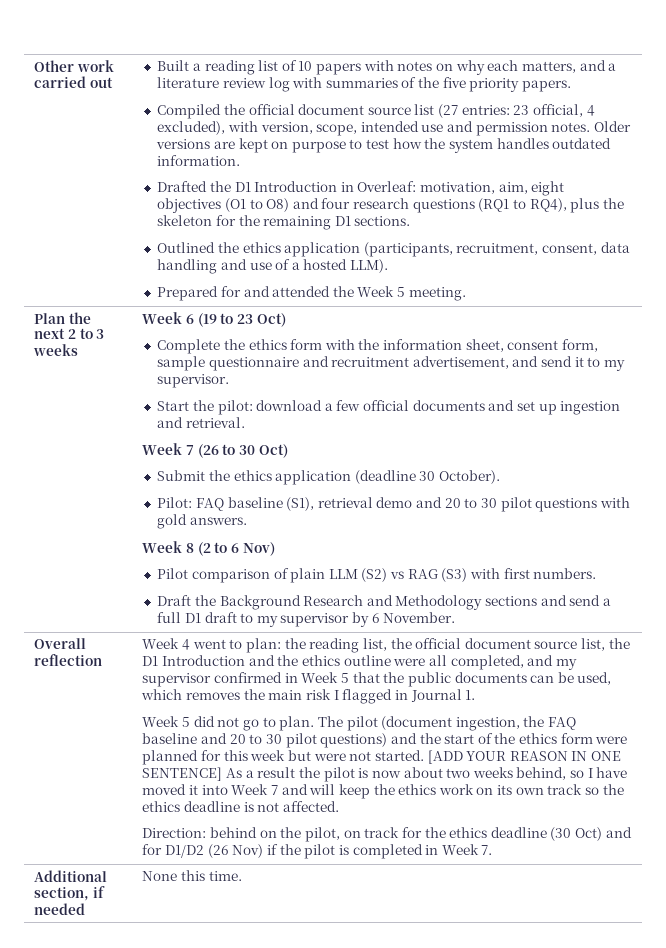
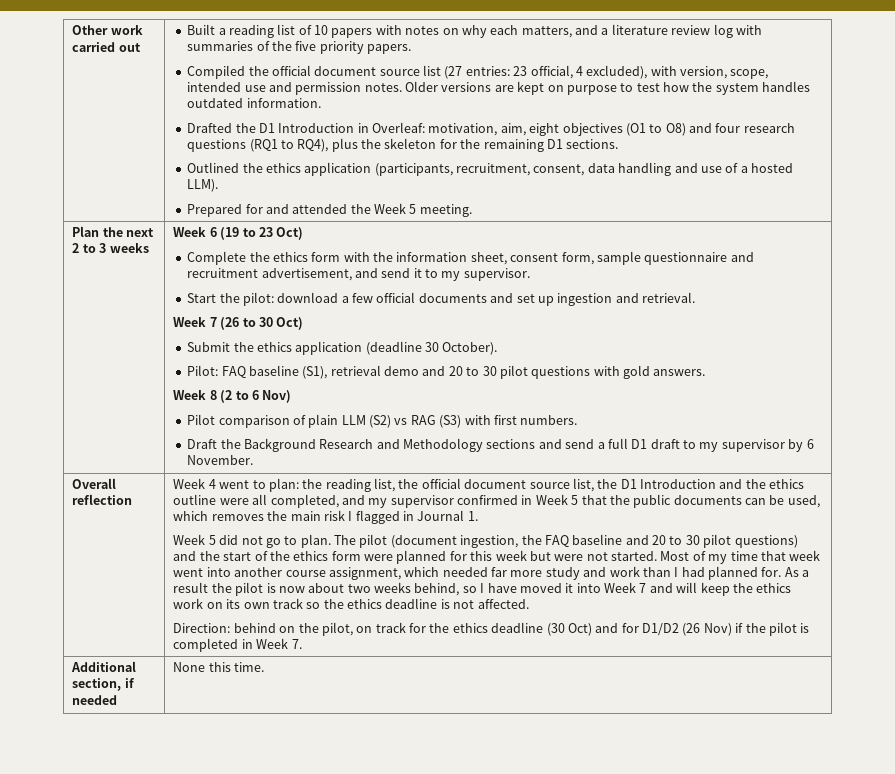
- [ADD YOUR REASON IN ONE SENTENCE] As a result the pilot is now about two weeks behind, so I have moved it into Week 7 and will keep the ethics work on its own track so the ethics deadline is not affected.
+ Most of my time that week went into another course assignment, which needed far more study and work than I had planned for. As a result the pilot is now about two weeks behind, so I have moved it into Week 7 and will keep the ethics work on its own track so the ethics deadline is not affected.

